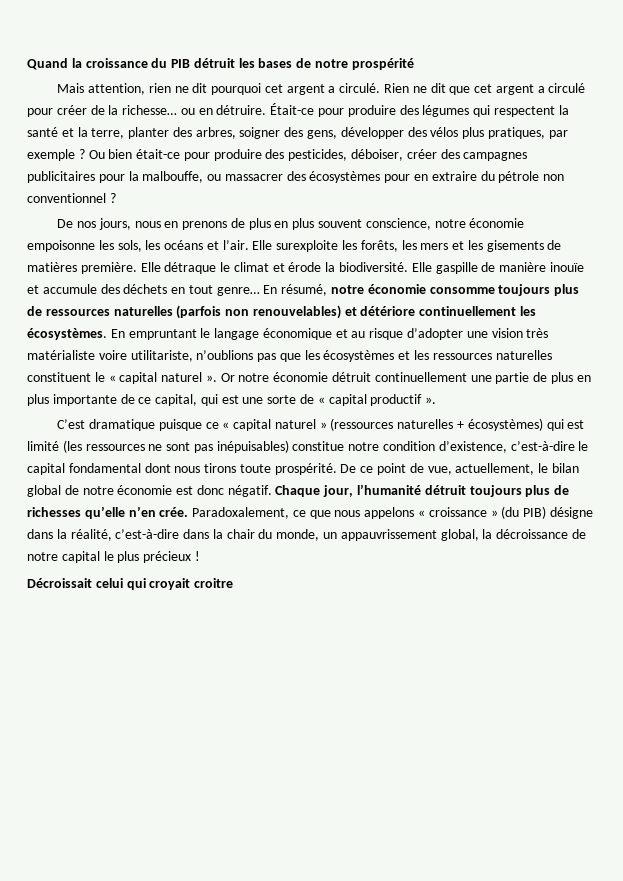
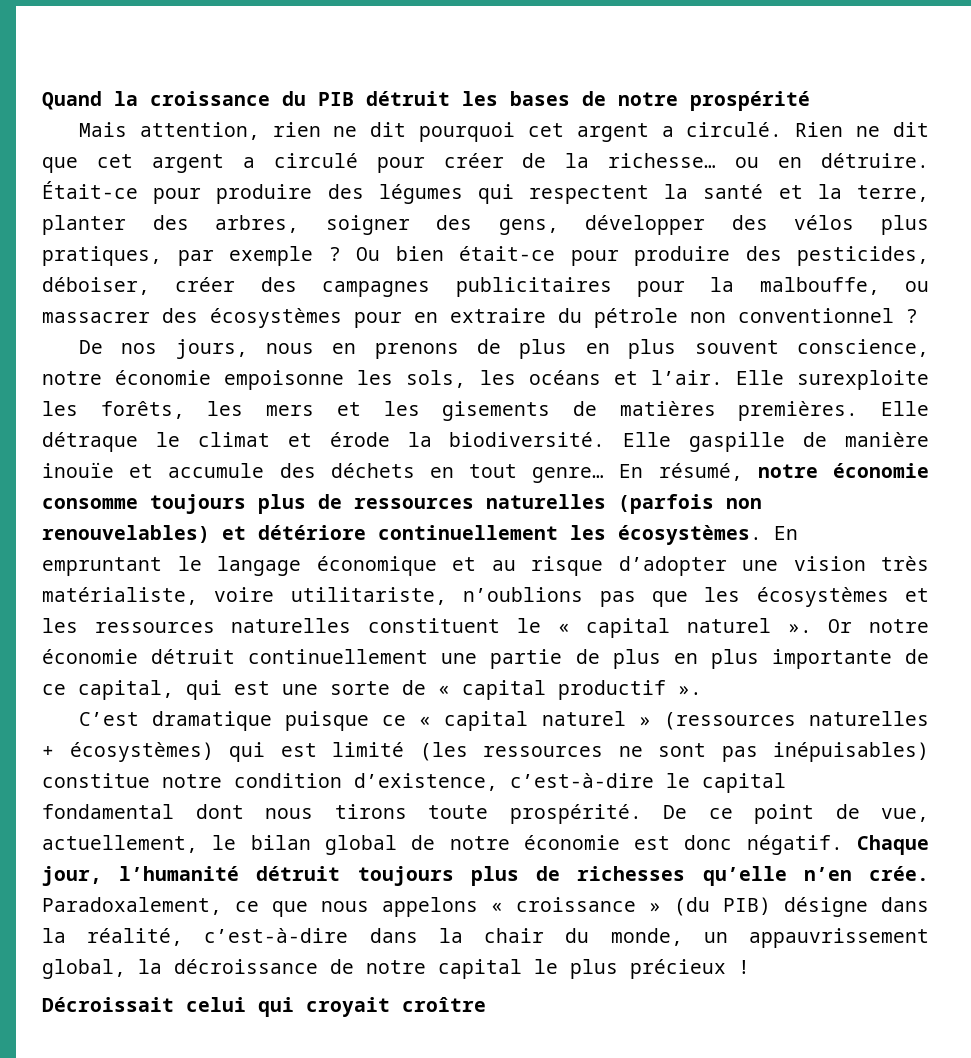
- Elle surexploite les forêts, les mers et les gisements de matières première.
+ Elle surexploite les forêts, les mers et les gisements de matières premières.
- En empruntant le langage économique et au risque d’adopter une vision très matérialiste voire utilitariste, n’oublions pas que les écosystèmes et les ressources naturelles constituent le « capital naturel ».
+ En empruntant le langage économique et au risque d’adopter une vision très matérialiste, voire utilitariste, n’oublions pas que les écosystèmes et les ressources naturelles constituent le « capital naturel ».
- Décroissait celui qui croyait croitre
+ Décroissait celui qui croyait croître

